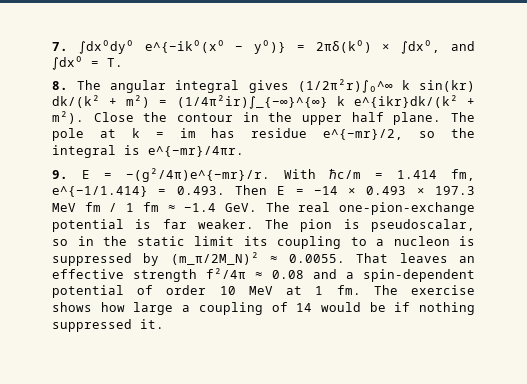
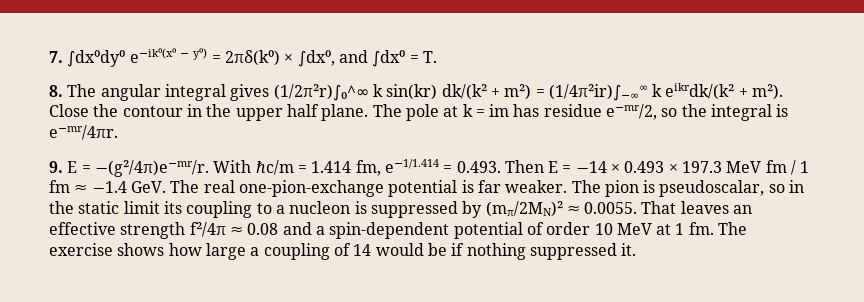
- 7. ∫dx⁰dy⁰ e^{−ik⁰(x⁰ − y⁰)} = 2πδ(k⁰) × ∫dx⁰, and ∫dx⁰ = T.
+ 7. ∫dx⁰dy⁰ e−ik⁰(x⁰ − y⁰) = 2πδ(k⁰) × ∫dx⁰, and ∫dx⁰ = T.
- 8. The angular integral gives (1/2π²r)∫₀^∞ k sin(kr) dk/(k² + m²) = (1/4π²ir)∫_{−∞}^{∞} k e^{ikr}dk/(k² + m²).
+ 8. The angular integral gives (1/2π²r)∫₀^∞ k sin(kr) dk/(k² + m²) = (1/4π²ir)∫−∞∞ k eikrdk/(k² + m²).
- The pole at k = im has residue e^{−mr}/2, so the integral is e^{−mr}/4πr.
+ The pole at k = im has residue e−mr/2, so the integral is e−mr/4πr.
- 9. E = −(g²/4π)e^{−mr}/r.
+ 9. E = −(g²/4π)e−mr/r.
- With ℏc/m = 1.414 fm, e^{−1/1.414} = 0.493. Then E = −14 × 0.493 × 197.3 MeV fm / 1 fm ≈ −1.4 GeV. The real one-pion-exchange potential is far weaker.
+ With ℏc/m = 1.414 fm, e−1/1.414 = 0.493. Then E = −14 × 0.493 × 197.3 MeV fm / 1 fm ≈ −1.4 GeV. The real one-pion-exchange potential is far weaker.
- The pion is pseudoscalar, so in the static limit its coupling to a nucleon is suppressed by (m_π/2M_N)² ≈ 0.0055. That leaves an effective strength f²/4π ≈ 0.08 and a spin-dependent potential of order 10 MeV at 1 fm.
+ The pion is pseudoscalar, so in the static limit its coupling to a nucleon is suppressed by (mπ/2MN)² ≈ 0.0055. That leaves an effective strength f²/4π ≈ 0.08 and a spin-dependent potential of order 10 MeV at 1 fm.

